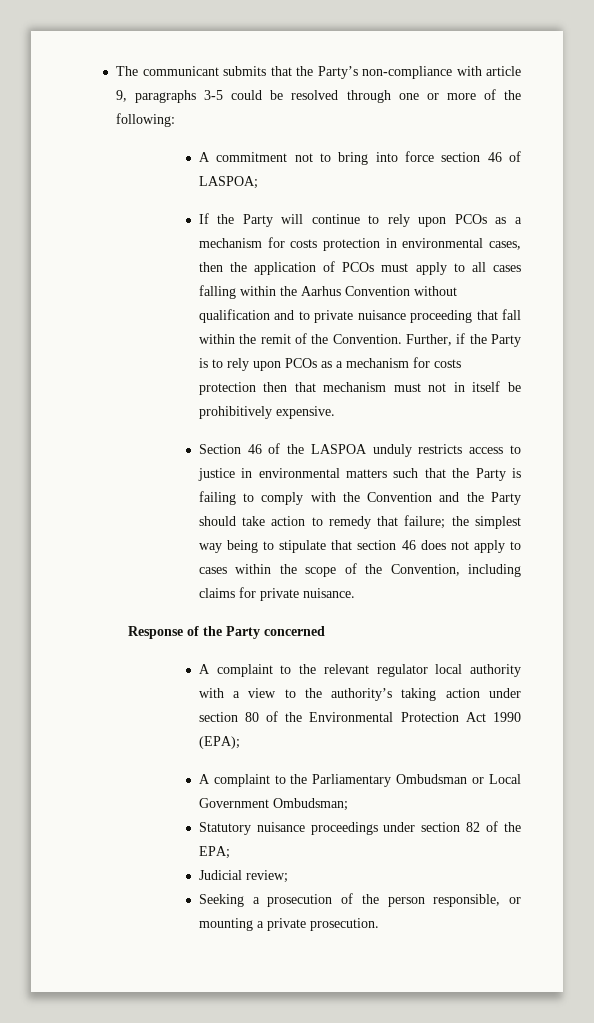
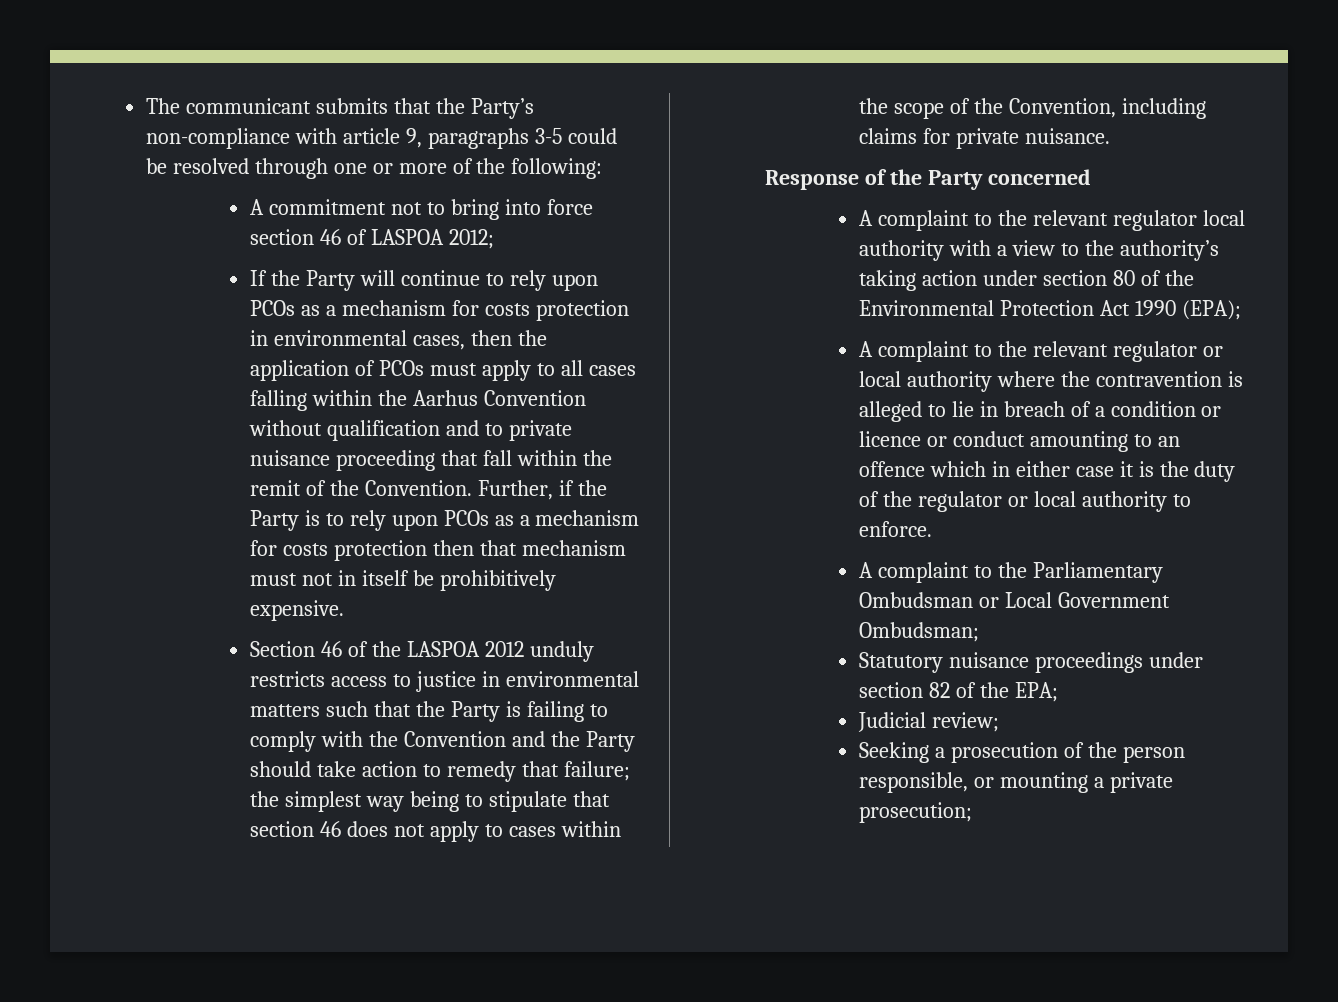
- A commitment not to bring into force section 46 of LASPOA;
+ A commitment not to bring into force section 46 of LASPOA 2012;
- Section 46 of the LASPOA unduly restricts access to justice in environmental matters such that the Party is failing to comply with the Convention and the Party should take action to remedy that failure; the simplest way being to stipulate that section 46 does not apply to cases within the scope of the Convention, including claims for private nuisance.
+ Section 46 of the LASPOA 2012 unduly restricts access to justice in environmental matters such that the Party is failing to comply with the Convention and the Party should take action to remedy that failure; the simplest way being to stipulate that section 46 does not apply to cases within the scope of the Convention, including claims for private nuisance.
+ A complaint to the relevant regulator or local authority where the contravention is alleged to lie in breach of a condition or licence or conduct amounting to an offence which in either case it is the duty of the regulator or local authority to enforce.
- Seeking a prosecution of the person responsible, or mounting a private prosecution.
+ Seeking a prosecution of the person responsible, or mounting a private prosecution;

